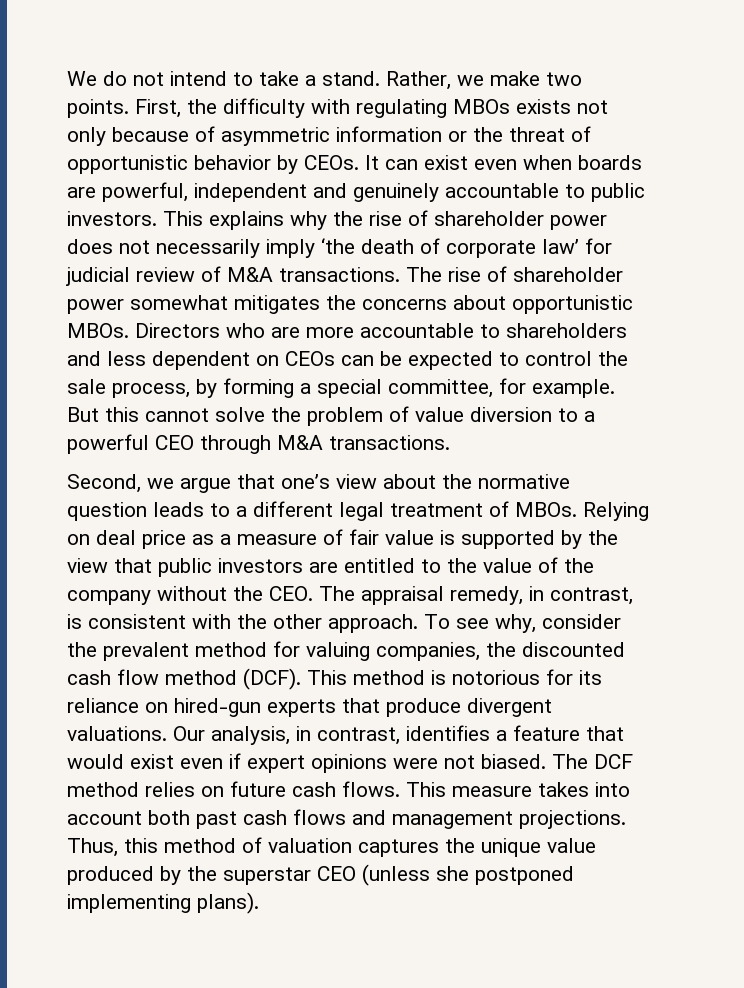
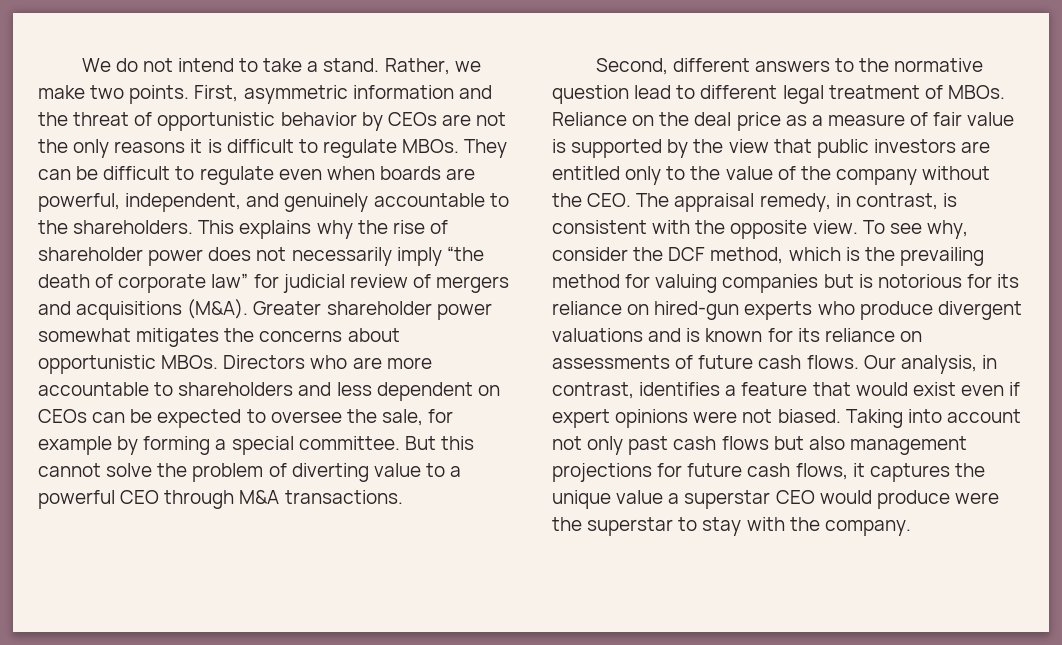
- First, the difficulty with regulating MBOs exists not only because of asymmetric information or the threat of opportunistic behavior by CEOs. It can exist even when boards are powerful, independent and genuinely accountable to public investors.
+ First, asymmetric information and the threat of opportunistic behavior by CEOs are not the only reasons it is difficult to regulate MBOs. They can be difficult to regulate even when boards are powerful, independent, and genuinely accountable to the shareholders.
- This explains why the rise of shareholder power does not necessarily imply ‘the death of corporate law’ for judicial review of M&A transactions. The rise of shareholder power somewhat mitigates the concerns about opportunistic MBOs.
+ This explains why the rise of shareholder power does not necessarily imply “the death of corporate law” for judicial review of mergers and acquisitions (M&A). Greater shareholder power somewhat mitigates the concerns about opportunistic MBOs.
- Directors who are more accountable to shareholders and less dependent on CEOs can be expected to control the sale process, by forming a special committee, for example.
+ Directors who are more accountable to shareholders and less dependent on CEOs can be expected to oversee the sale, for example by forming a special committee.
- But this cannot solve the problem of value diversion to a powerful CEO through M&A transactions.
+ But this cannot solve the problem of diverting value to a powerful CEO through M&A transactions.
- Second, we argue that one’s view about the normative question leads to a different legal treatment of MBOs.
+ Second, different answers to the normative question lead to different legal treatment of MBOs.
- Relying on deal price as a measure of fair value is supported by the view that public investors are entitled to the value of the company without the CEO. The appraisal remedy, in contrast, is consistent with the other approach.
+ Reliance on the deal price as a measure of fair value is supported by the view that public investors are entitled only to the value of the company without the CEO. The appraisal remedy, in contrast, is consistent with the opposite view.
- To see why, consider the prevalent method for valuing companies, the discounted cash flow method (DCF). This method is notorious for its reliance on hired-gun experts that produce divergent valuations.
+ To see why, consider the DCF method, which is the prevailing method for valuing companies but is notorious for its reliance on hired-gun experts who produce divergent valuations and is known for its reliance on assessments of future cash flows.
- The DCF method relies on future cash flows. This measure takes into account both past cash flows and management projections. Thus, this method of valuation captures the unique value produced by the superstar CEO (unless she postponed implementing plans).
+ Taking into account not only past cash flows but also management projections for future cash flows, it captures the unique value a superstar CEO would produce were the superstar to stay with the company.

